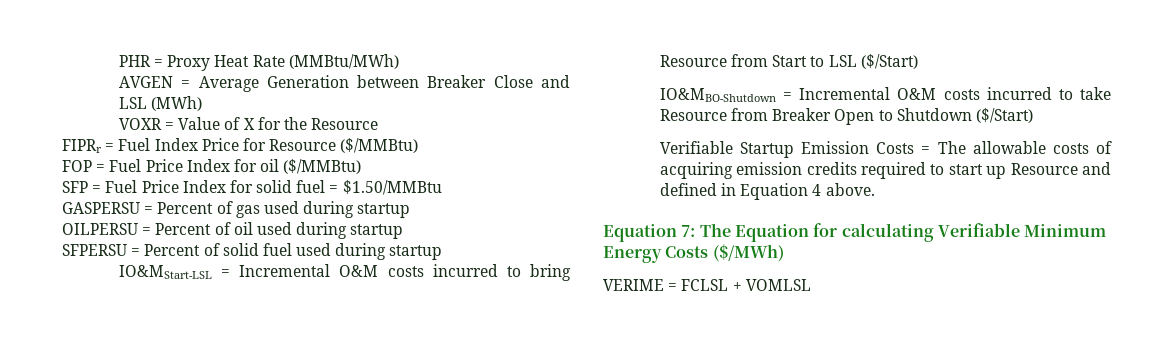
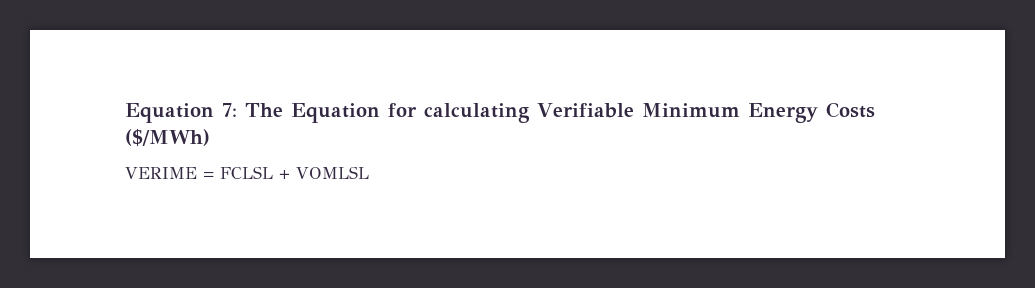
- PHR = Proxy Heat Rate (MMBtu/MWh)
- AVGEN = Average Generation between Breaker Close and LSL (MWh)
- VOXR = Value of X for the Resource
- FIPRr = Fuel Index Price for Resource ($/MMBtu)
- FOP = Fuel Price Index for oil ($/MMBtu)
- SFP = Fuel Price Index for solid fuel = $1.50/MMBtu
- GASPERSU = Percent of gas used during startup
- OILPERSU = Percent of oil used during startup
- SFPERSU = Percent of solid fuel used during startup
- IO&MStart-LSL = Incremental O&M costs incurred to bring Resource from Start to LSL ($/Start)
- IO&MBO-Shutdown = Incremental O&M costs incurred to take Resource from Breaker Open to Shutdown ($/Start)
- Verifiable Startup Emission Costs = The allowable costs of acquiring emission credits required to start up Resource and defined in Equation 4 above.

